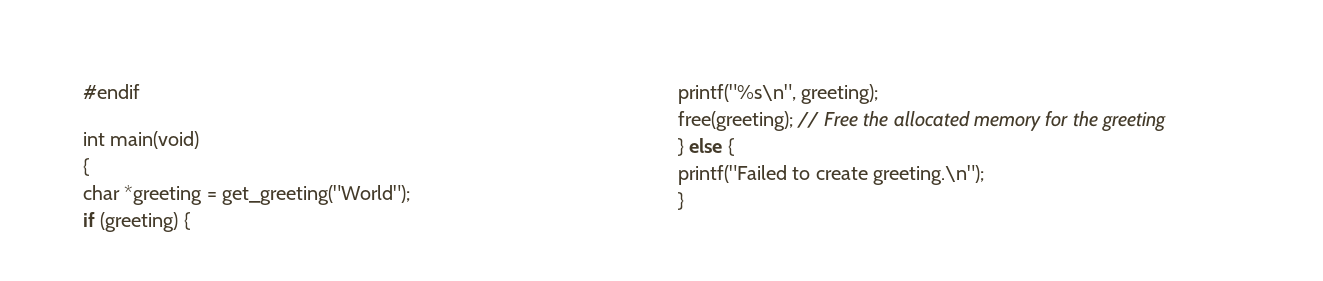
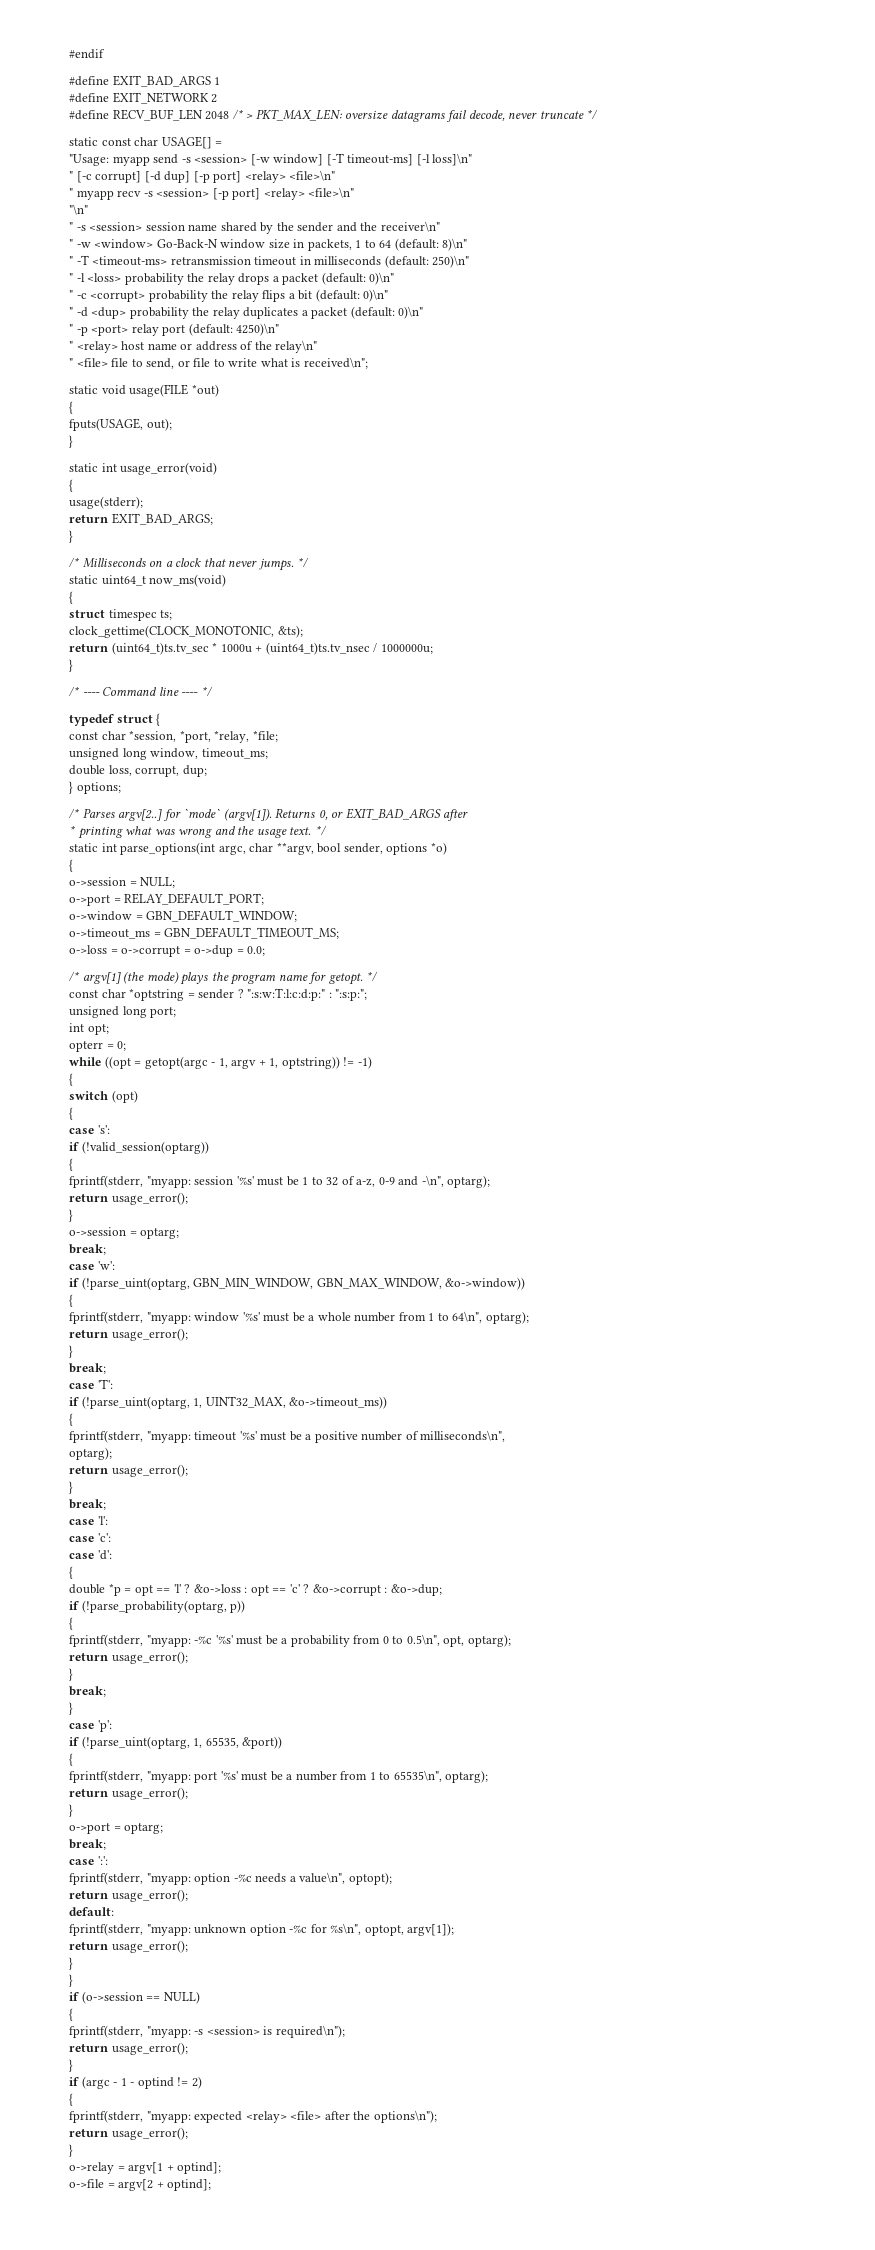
- int main(void)
+ #define EXIT_BAD_ARGS 1
+ #define EXIT_NETWORK 2
+ #define RECV_BUF_LEN 2048 /* > PKT_MAX_LEN: oversize datagrams fail decode, never truncate */
+ static const char USAGE[] =
+ "Usage: myapp send -s <session> [-w window] [-T timeout-ms] [-l loss]\n"
+ " [-c corrupt] [-d dup] [-p port] <relay> <file>\n"
+ " myapp recv -s <session> [-p port] <relay> <file>\n"
+ "\n"
+ " -s <session> session name shared by the sender and the receiver\n"
+ " -w <window> Go-Back-N window size in packets, 1 to 64 (default: 8)\n"
+ " -T <timeout-ms> retransmission timeout in milliseconds (default: 250)\n"
+ " -l <loss> probability the relay drops a packet (default: 0)\n"
+ " -c <corrupt> probability the relay flips a bit (default: 0)\n"
+ " -d <dup> probability the relay duplicates a packet (default: 0)\n"
+ " -p <port> relay port (default: 4250)\n"
+ " <relay> host name or address of the relay\n"
+ " <file> file to send, or file to write what is received\n";
+ static void usage(FILE *out)
  {
- char *greeting = get_greeting("World");
- if (greeting) {
- printf("%s\n", greeting);
- free(greeting); // Free the allocated memory for the greeting
- } else {
- printf("Failed to create greeting.\n");
+ fputs(USAGE, out);
  }
+ static int usage_error(void)
+ {
+ usage(stderr);
+ return EXIT_BAD_ARGS;
+ }
+ /* Milliseconds on a clock that never jumps. */
+ static uint64_t now_ms(void)
+ {
+ struct timespec ts;
+ clock_gettime(CLOCK_MONOTONIC, &ts);
+ return (uint64_t)ts.tv_sec * 1000u + (uint64_t)ts.tv_nsec / 1000000u;
+ }
+ /* ---- Command line ---- */
+ typedef struct {
+ const char *session, *port, *relay, *file;
+ unsigned long window, timeout_ms;
+ double loss, corrupt, dup;
+ } options;
+ /* Parses argv[2..] for `mode` (argv[1]). Returns 0, or EXIT_BAD_ARGS after
+ * printing what was wrong and the usage text. */
+ static int parse_options(int argc, char **argv, bool sender, options *o)
+ {
+ o->session = NULL;
+ o->port = RELAY_DEFAULT_PORT;
+ o->window = GBN_DEFAULT_WINDOW;
+ o->timeout_ms = GBN_DEFAULT_TIMEOUT_MS;
+ o->loss = o->corrupt = o->dup = 0.0;
+ /* argv[1] (the mode) plays the program name for getopt. */
+ const char *optstring = sender ? ":s:w:T:l:c:d:p:" : ":s:p:";
+ unsigned long port;
+ int opt;
+ opterr = 0;
+ while ((opt = getopt(argc - 1, argv + 1, optstring)) != -1)
+ {
+ switch (opt)
+ {
+ case 's':
+ if (!valid_session(optarg))
+ {
+ fprintf(stderr, "myapp: session '%s' must be 1 to 32 of a-z, 0-9 and -\n", optarg);
+ return usage_error();
+ }
+ o->session = optarg;
+ break;
+ case 'w':
+ if (!parse_uint(optarg, GBN_MIN_WINDOW, GBN_MAX_WINDOW, &o->window))
+ {
+ fprintf(stderr, "myapp: window '%s' must be a whole number from 1 to 64\n", optarg);
+ return usage_error();
+ }
+ break;
+ case 'T':
+ if (!parse_uint(optarg, 1, UINT32_MAX, &o->timeout_ms))
+ {
+ fprintf(stderr, "myapp: timeout '%s' must be a positive number of milliseconds\n",
+ optarg);
+ return usage_error();
+ }
+ break;
+ case 'l':
+ case 'c':
+ case 'd':
+ {
+ double *p = opt == 'l' ? &o->loss : opt == 'c' ? &o->corrupt : &o->dup;
+ if (!parse_probability(optarg, p))
+ {
+ fprintf(stderr, "myapp: -%c '%s' must be a probability from 0 to 0.5\n", opt, optarg);
+ return usage_error();
+ }
+ break;
+ }
+ case 'p':
+ if (!parse_uint(optarg, 1, 65535, &port))
+ {
+ fprintf(stderr, "myapp: port '%s' must be a number from 1 to 65535\n", optarg);
+ return usage_error();
+ }
+ o->port = optarg;
+ break;
+ case ':':
+ fprintf(stderr, "myapp: option -%c needs a value\n", optopt);
+ return usage_error();
+ default:
+ fprintf(stderr, "myapp: unknown option -%c for %s\n", optopt, argv[1]);
+ return usage_error();
+ }
+ }
+ if (o->session == NULL)
+ {
+ fprintf(stderr, "myapp: -s <session> is required\n");
+ return usage_error();
+ }
+ if (argc - 1 - optind != 2)
+ {
+ fprintf(stderr, "myapp: expected <relay> <file> after the options\n");
+ return usage_error();
+ }
+ o->relay = argv[1 + optind];
+ o->file = argv[2 + optind];

